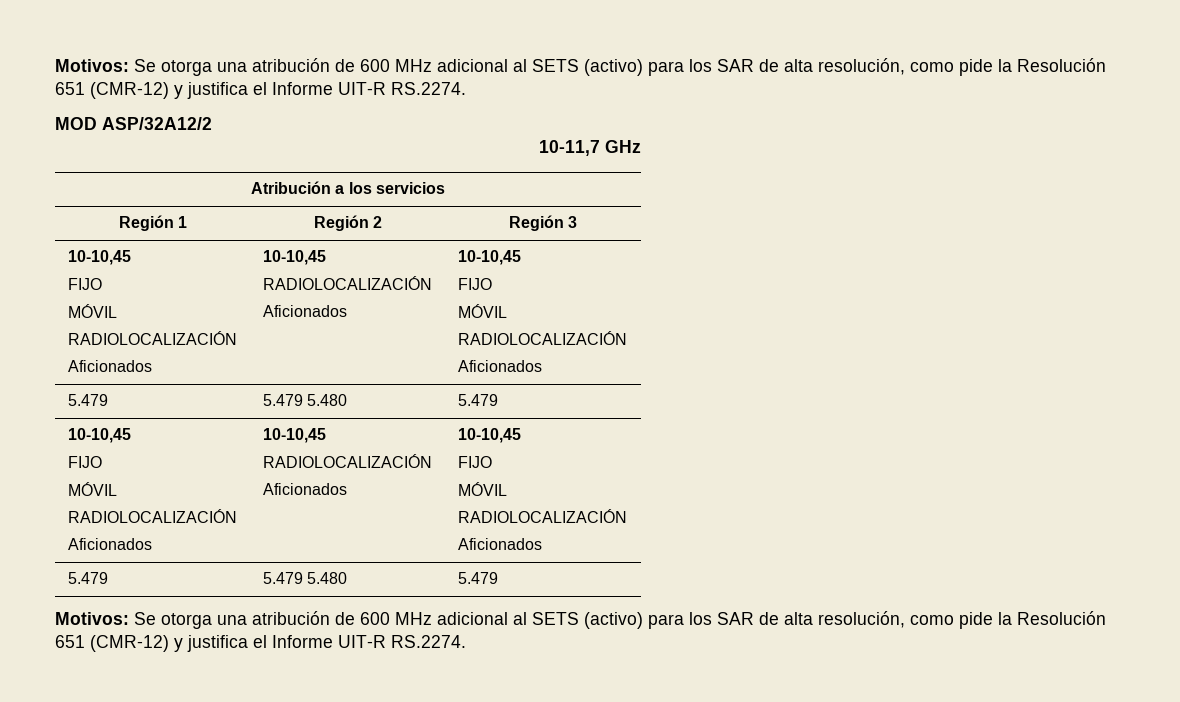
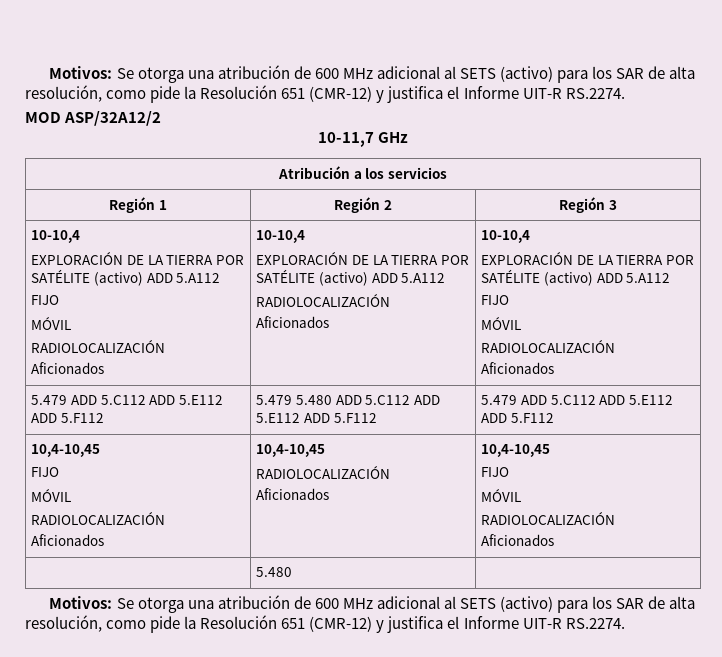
  Región 1 | Región 2 | Región 3
- 10-10,45
+ 10-10,4
+ EXPLORACIÓN DE LA TIERRA POR SATÉLITE (activo) ADD 5.A112
  FIJO
  MÓVIL
  RADIOLOCALIZACIÓN
- Aficionados | 10-10,45
+ Aficionados | 10-10,4
+ EXPLORACIÓN DE LA TIERRA POR SATÉLITE (activo) ADD 5.A112
  RADIOLOCALIZACIÓN
- Aficionados | 10-10,45
+ Aficionados | 10-10,4
+ EXPLORACIÓN DE LA TIERRA POR SATÉLITE (activo) ADD 5.A112
  FIJO
  MÓVIL
  RADIOLOCALIZACIÓN
  Aficionados
- 5.479 | 5.479 5.480 | 5.479
- 10-10,45
+ 5.479 ADD 5.C112 ADD 5.E112 ADD 5.F112 | 5.479 5.480 ADD 5.C112 ADD 5.E112 ADD 5.F112 | 5.479 ADD 5.C112 ADD 5.E112 ADD 5.F112
+ 10,4-10,45
  FIJO
  MÓVIL
  RADIOLOCALIZACIÓN
- Aficionados | 10-10,45
+ Aficionados | 10,4-10,45
  RADIOLOCALIZACIÓN
- Aficionados | 10-10,45
+ Aficionados | 10,4-10,45
  FIJO
  MÓVIL
  RADIOLOCALIZACIÓN
  Aficionados
- 5.479 | 5.479 5.480 | 5.479
+ | 5.480 |

